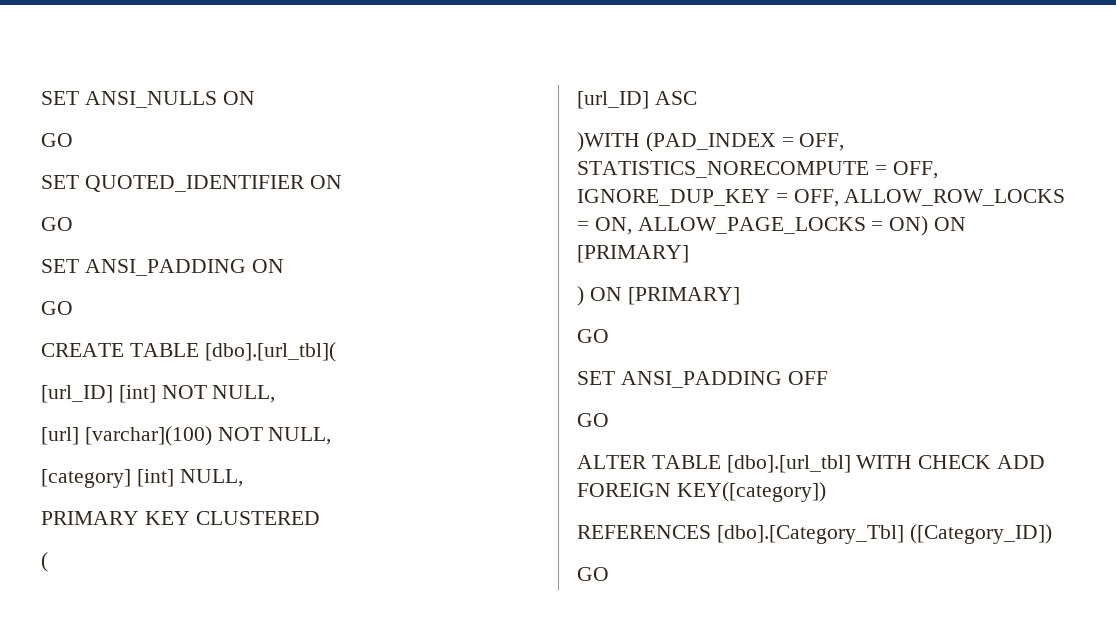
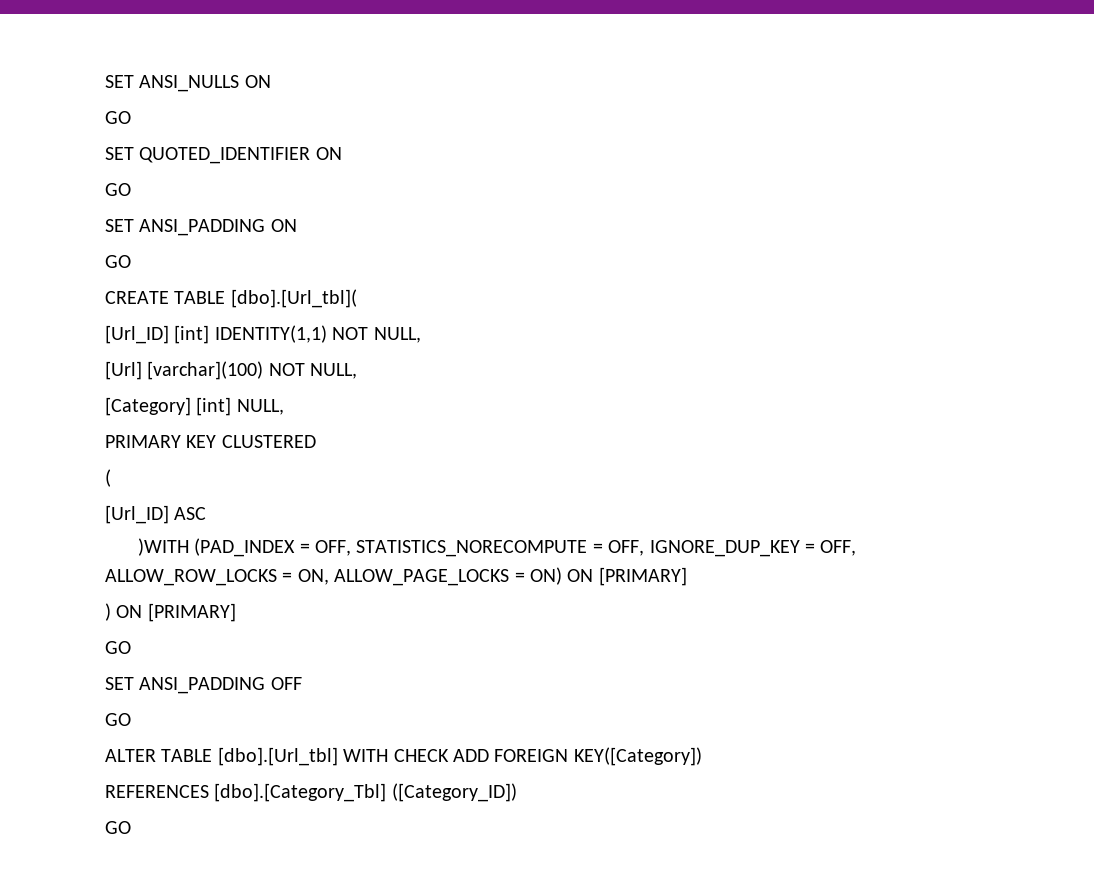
- CREATE TABLE [dbo].[url_tbl](
- [url_ID] [int] NOT NULL,
- [url] [varchar](100) NOT NULL,
+ CREATE TABLE [dbo].[Url_tbl](
+ [Url_ID] [int] IDENTITY(1,1) NOT NULL,
+ [Url] [varchar](100) NOT NULL,
- [category] [int] NULL,
+ [Category] [int] NULL,
- [url_ID] ASC
+ [Url_ID] ASC
- ALTER TABLE [dbo].[url_tbl] WITH CHECK ADD FOREIGN KEY([category])
+ ALTER TABLE [dbo].[Url_tbl] WITH CHECK ADD FOREIGN KEY([Category])

